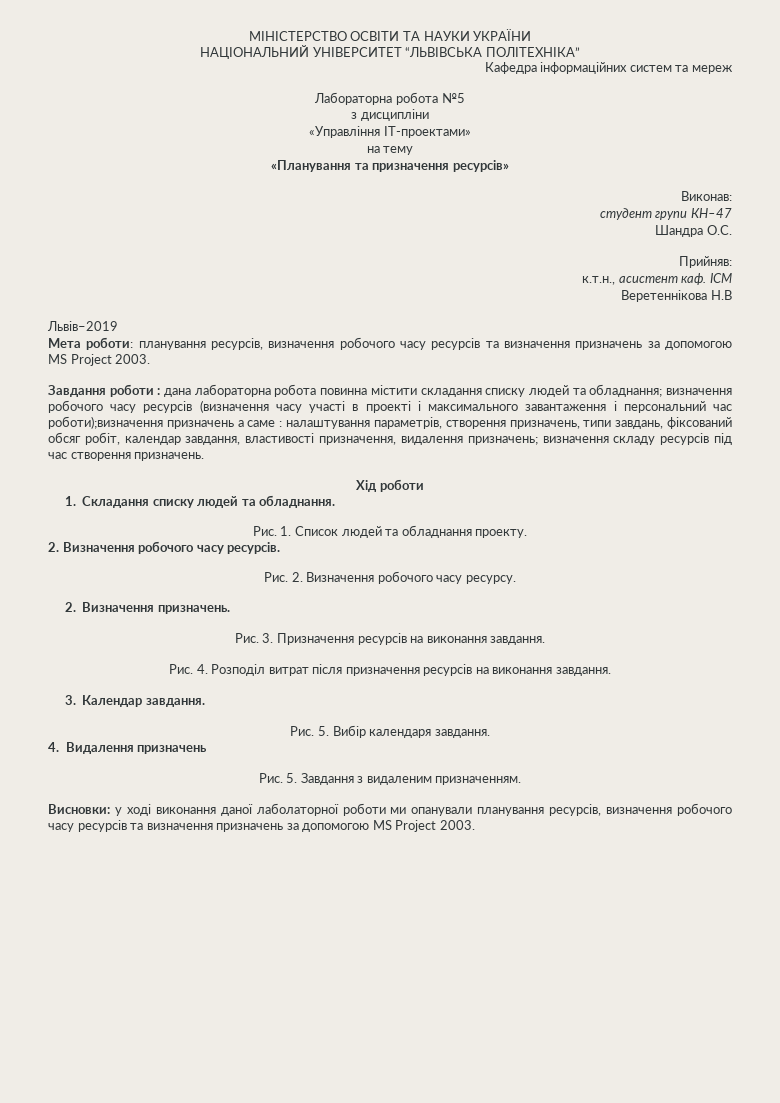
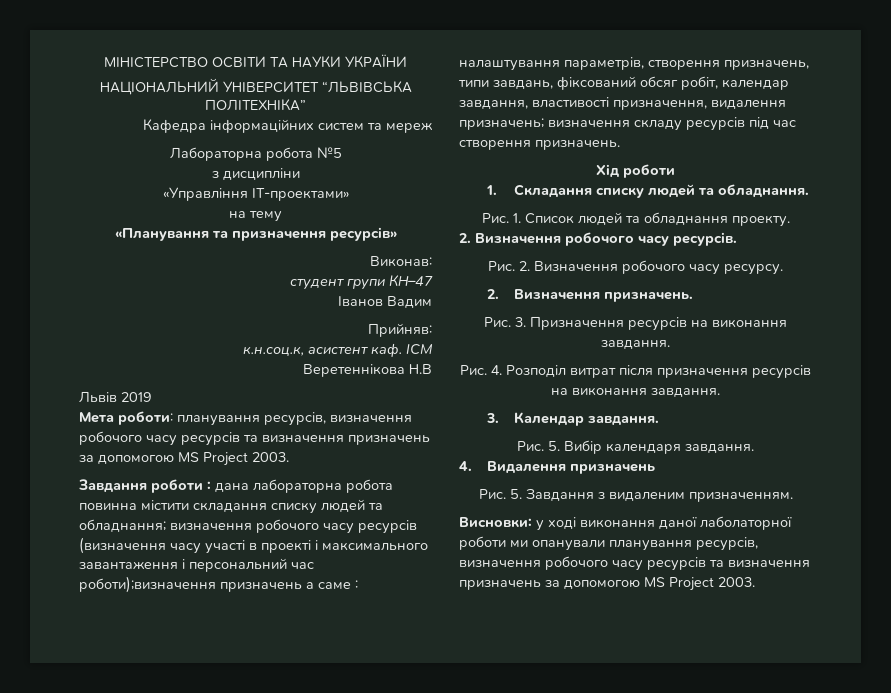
- Шандра О.С.
+ Іванов Вадим
- к.т.н., асистент каф.
+ к.н.соц.к, асистент каф.
- Львів–2019
+ Львів 2019

